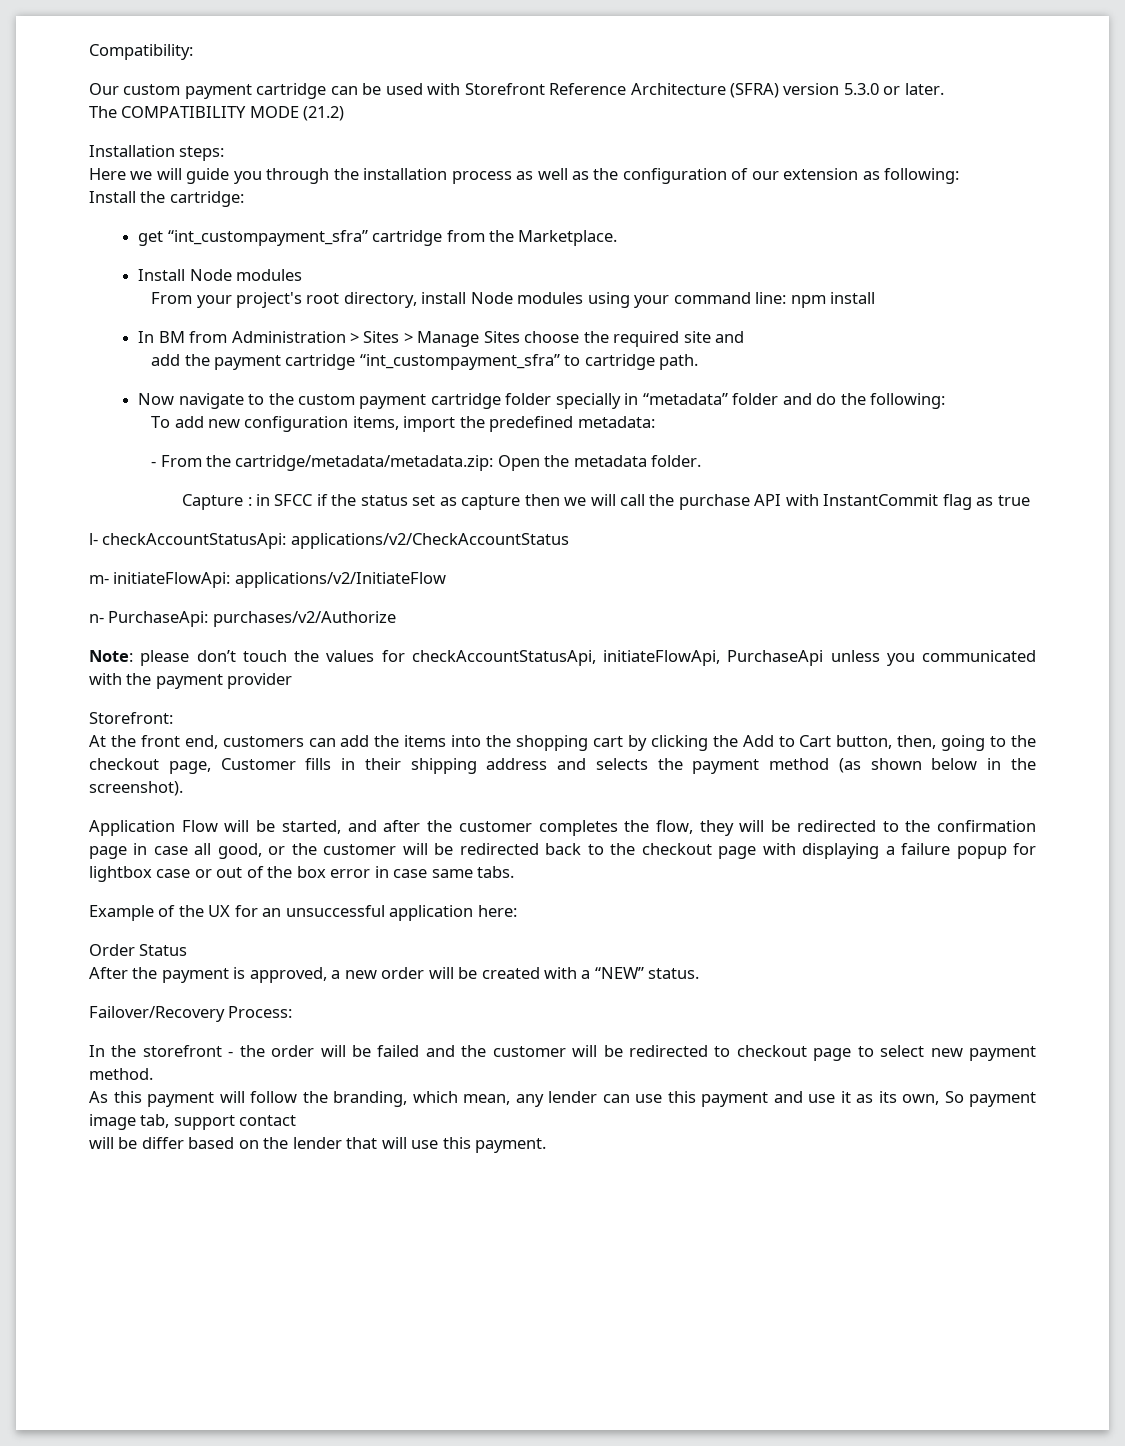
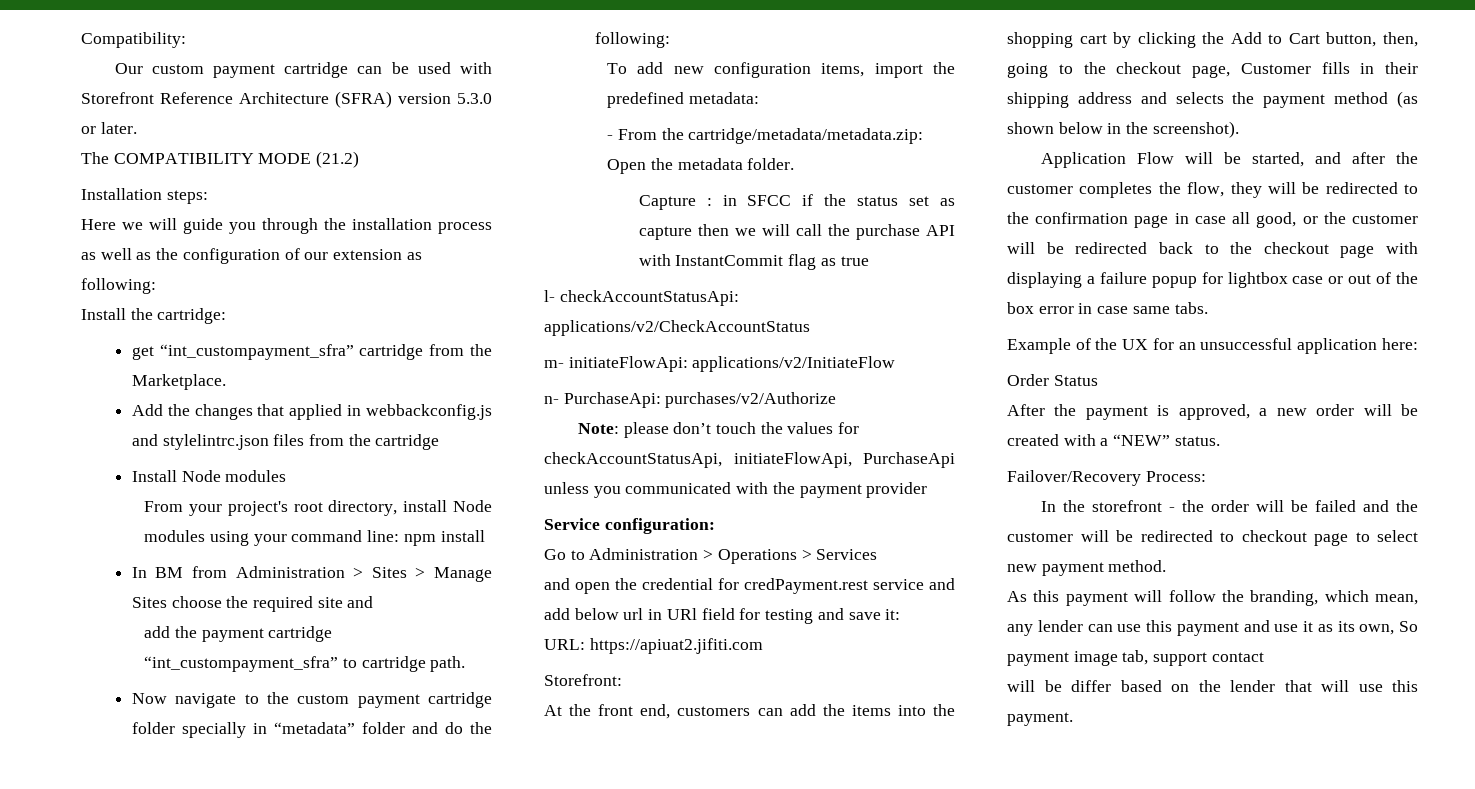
+ Add the changes that applied in webbackconfig.js and stylelintrc.json files from the cartridge
+ Service configuration:
+ Go to Administration > Operations > Services
+ and open the credential for credPayment.rest service and add below url in URl field for testing and save it:
+ URL: https://apiuat2.jifiti.com

